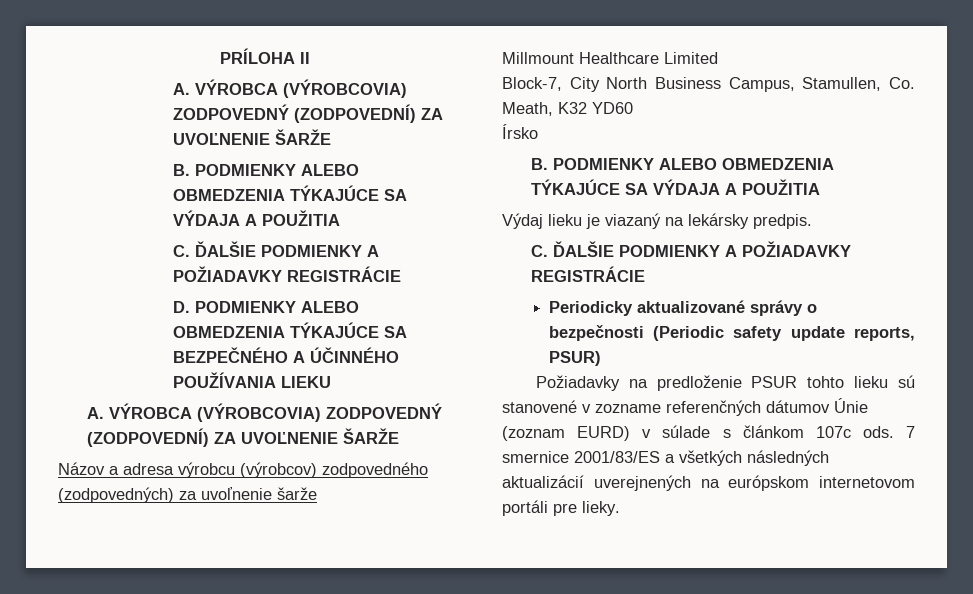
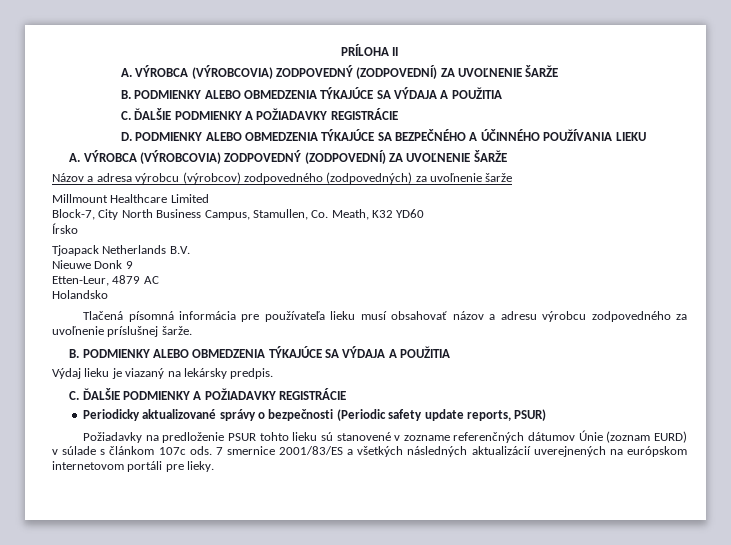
+ Tjoapack Netherlands B.V.
+ Nieuwe Donk 9
+ Etten-Leur, 4879 AC
+ Holandsko
+ Tlačená písomná informácia pre používateľa lieku musí obsahovať názov a adresu výrobcu zodpovedného za uvoľnenie príslušnej šarže.

